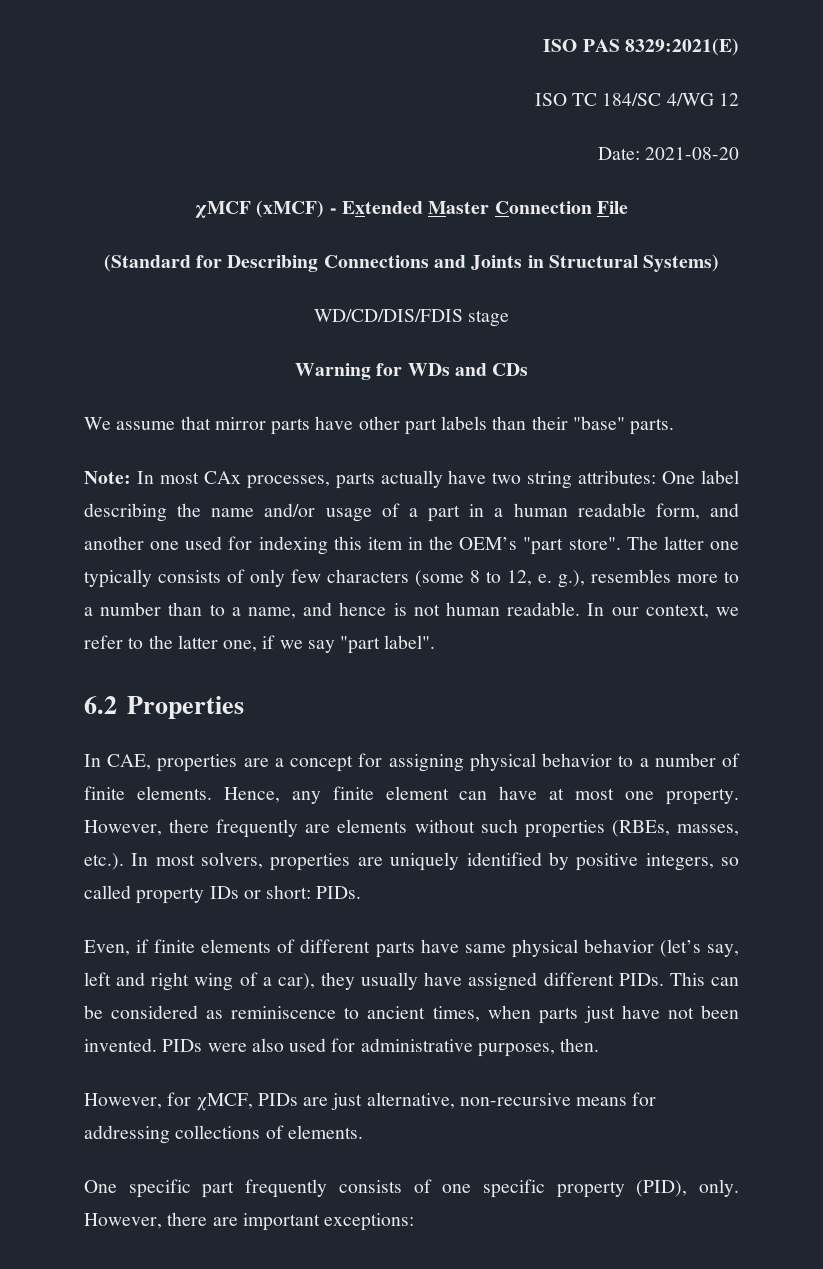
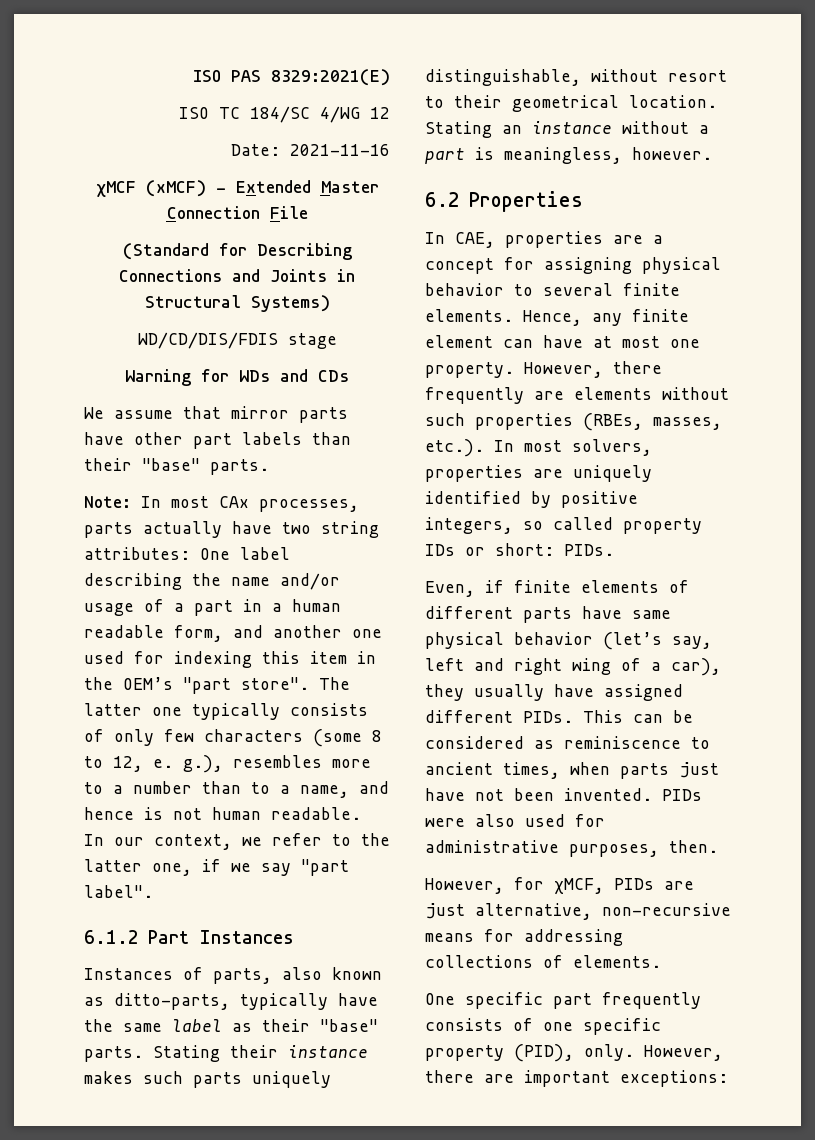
- Date: 2021-08-20
+ Date: 2021-11-16
+ 6.1.2 Part Instances
+ Instances of parts, also known as ditto-parts, typically have the same label as their "base" parts. Stating their instance makes such parts uniquely distinguishable, without resort to their geometrical location. Stating an instance without a part is meaningless, however.
- In CAE, properties are a concept for assigning physical behavior to a number of finite elements.
+ In CAE, properties are a concept for assigning physical behavior to several finite elements.

